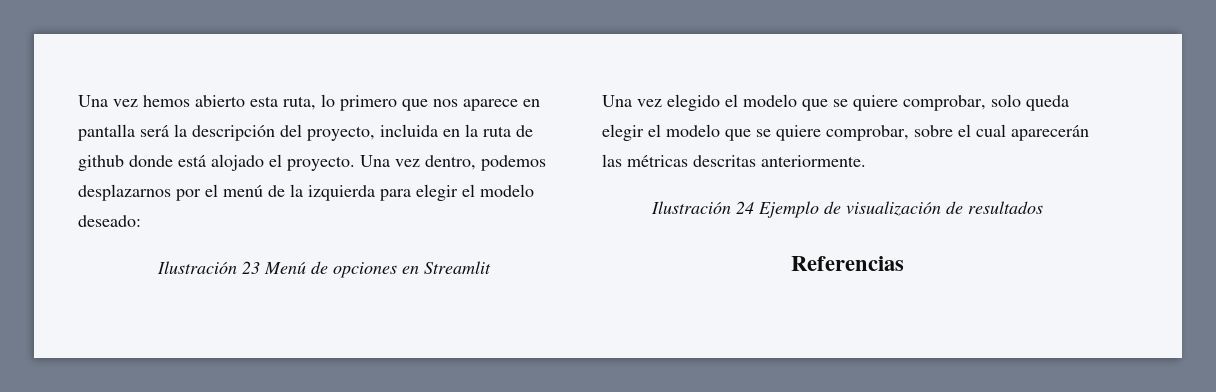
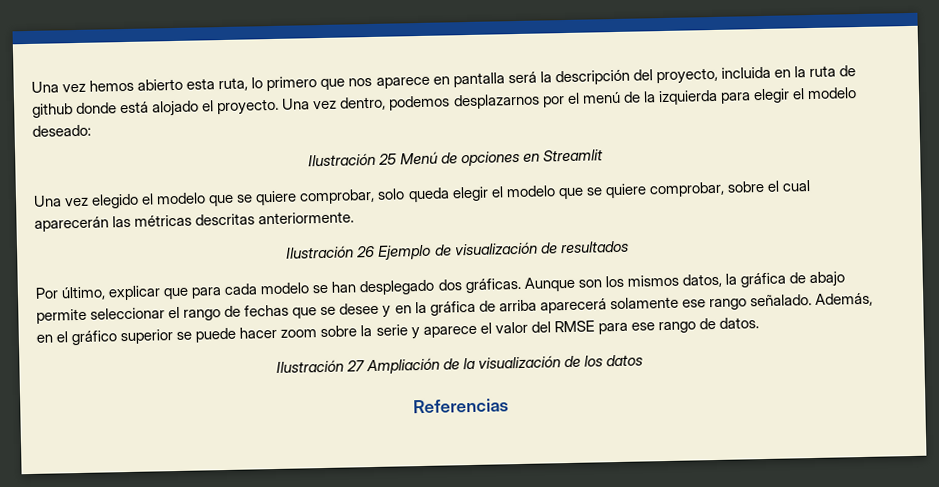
- Ilustración 23 Menú de opciones en Streamlit
+ Ilustración 25 Menú de opciones en Streamlit
- Ilustración 24 Ejemplo de visualización de resultados
+ Ilustración 26 Ejemplo de visualización de resultados
+ Por último, explicar que para cada modelo se han desplegado dos gráficas. Aunque son los mismos datos, la gráfica de abajo permite seleccionar el rango de fechas que se desee y en la gráfica de arriba aparecerá solamente ese rango señalado. Además, en el gráfico superior se puede hacer zoom sobre la serie y aparece el valor del RMSE para ese rango de datos.
+ Ilustración 27 Ampliación de la visualización de los datos

